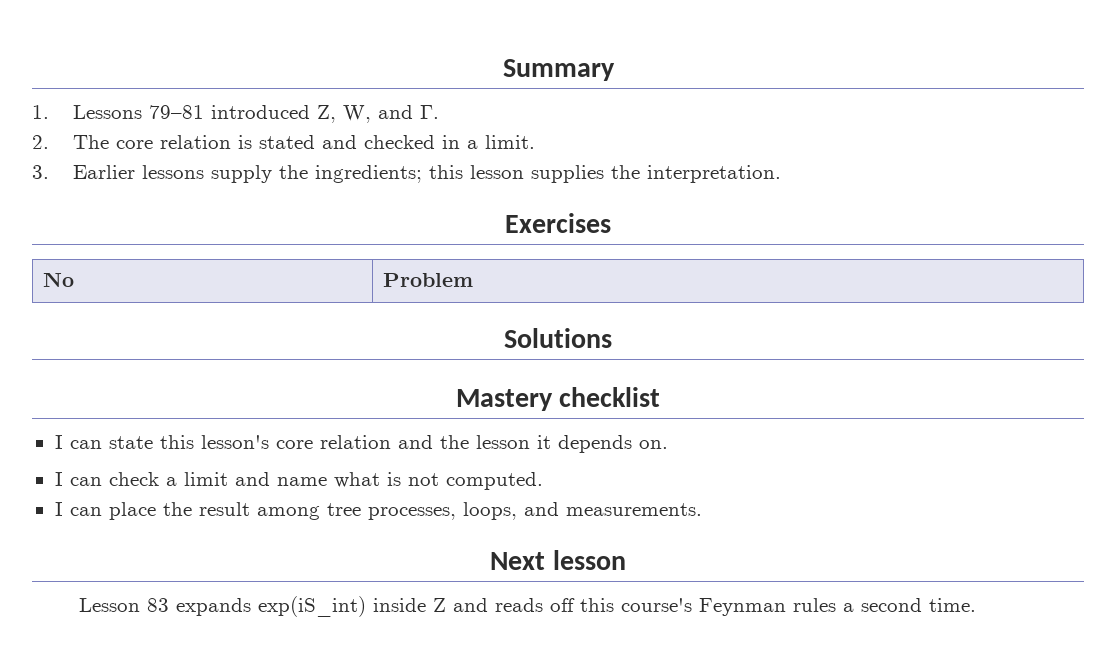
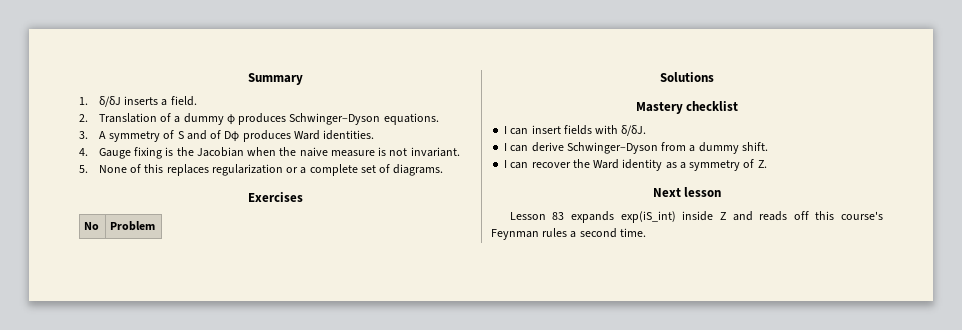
- 1. Lessons 79–81 introduced Z, W, and Γ.
- 2. The core relation is stated and checked in a limit.
- 3. Earlier lessons supply the ingredients; this lesson supplies the interpretation.
+ 1. δ/δJ inserts a field.
+ 2. Translation of a dummy φ produces Schwinger–Dyson equations.
+ 3. A symmetry of S and of Dφ produces Ward identities.
+ 4. Gauge fixing is the Jacobian when the naive measure is not invariant.
+ 5. None of this replaces regularization or a complete set of diagrams.
- I can state this lesson's core relation and the lesson it depends on.
- I can check a limit and name what is not computed.
- I can place the result among tree processes, loops, and measurements.
+ I can insert fields with δ/δJ.
+ I can derive Schwinger–Dyson from a dummy shift.
+ I can recover the Ward identity as a symmetry of Z.

